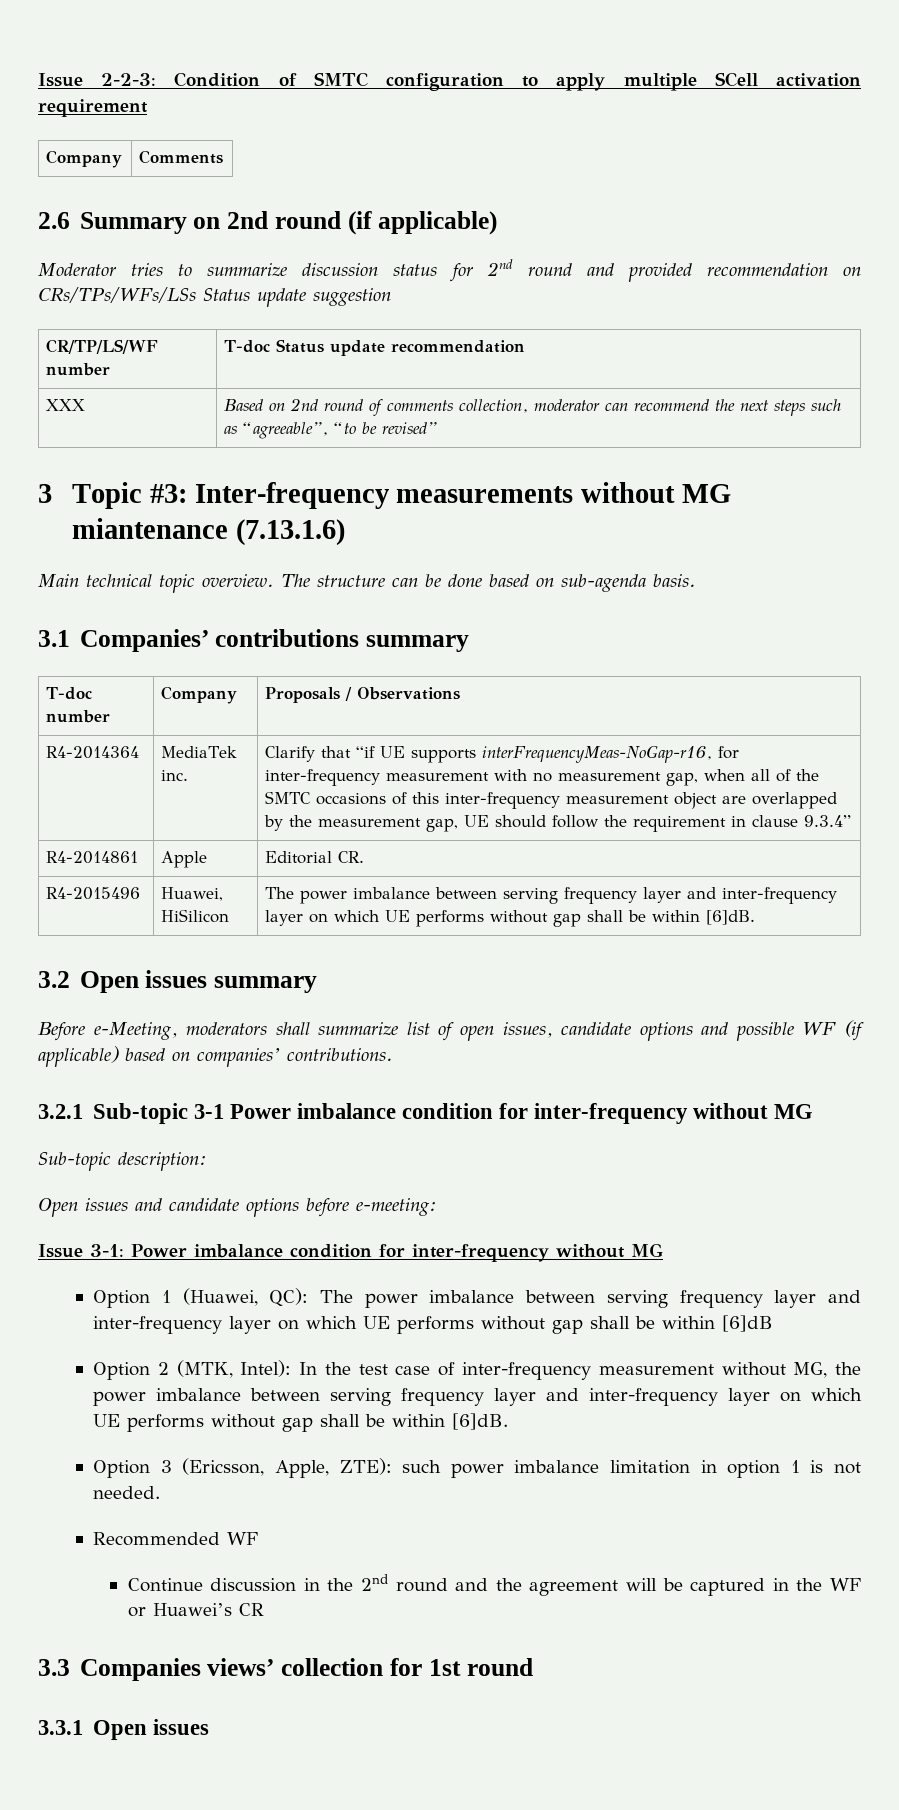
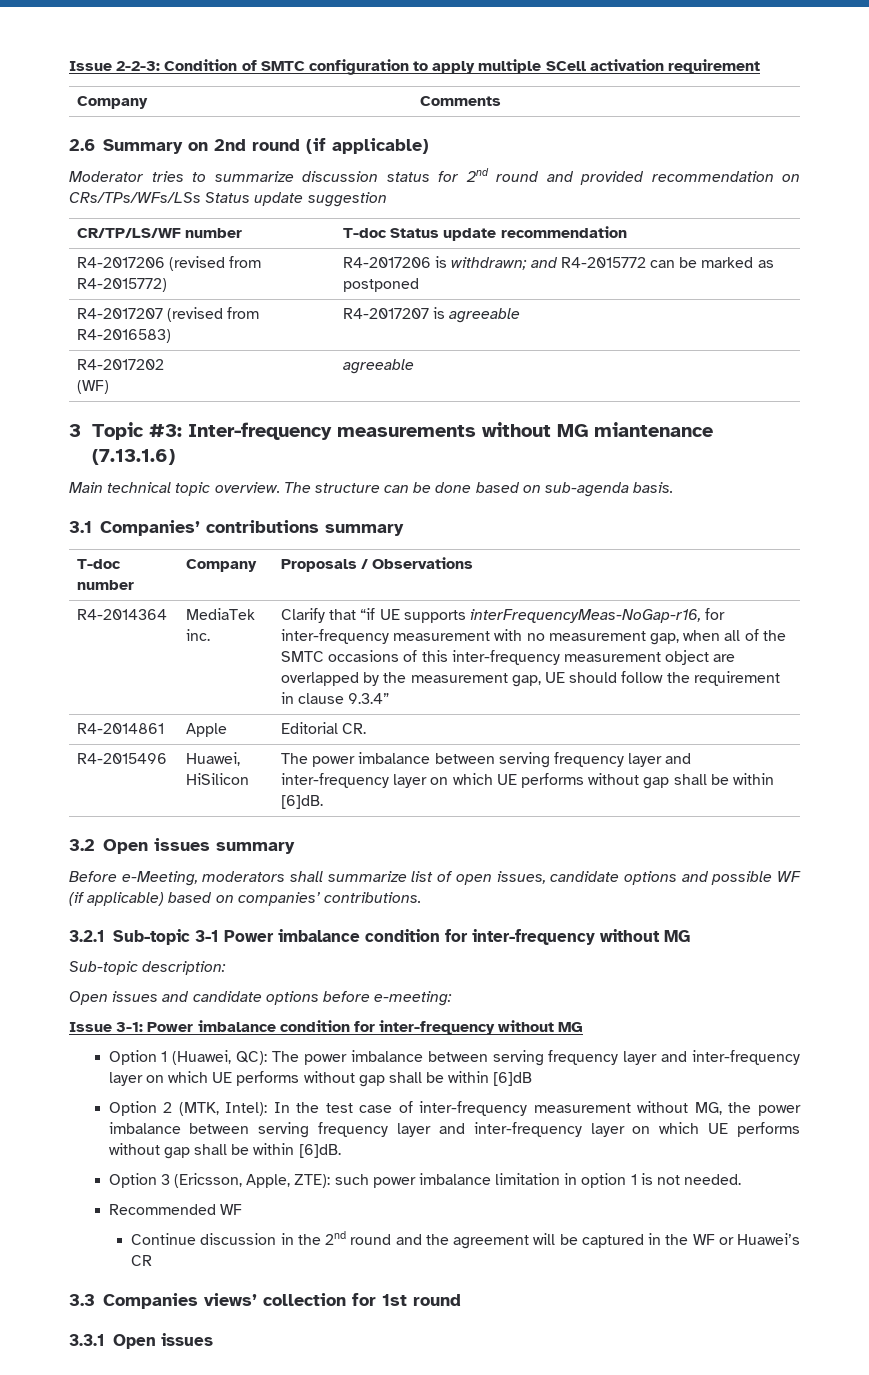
- XXX | Based on 2nd round of comments collection, moderator can recommend the next steps such as “agreeable”, “to be revised”
+ R4-2017206 (revised from R4-2015772) | R4-2017206 is withdrawn; and R4-2015772 can be marked as postponed
+ R4-2017207 (revised from R4-2016583) | R4-2017207 is agreeable
+ R4-2017202
+ (WF) | agreeable

